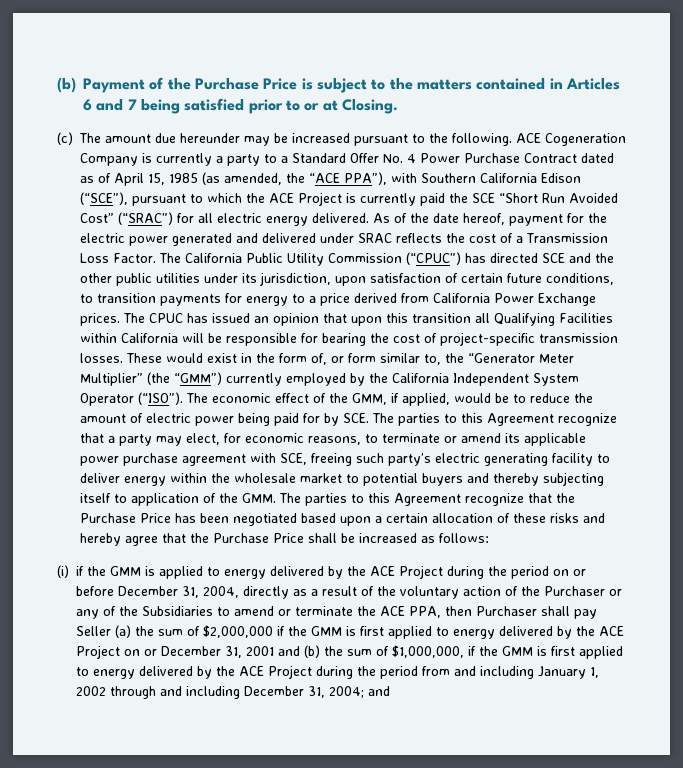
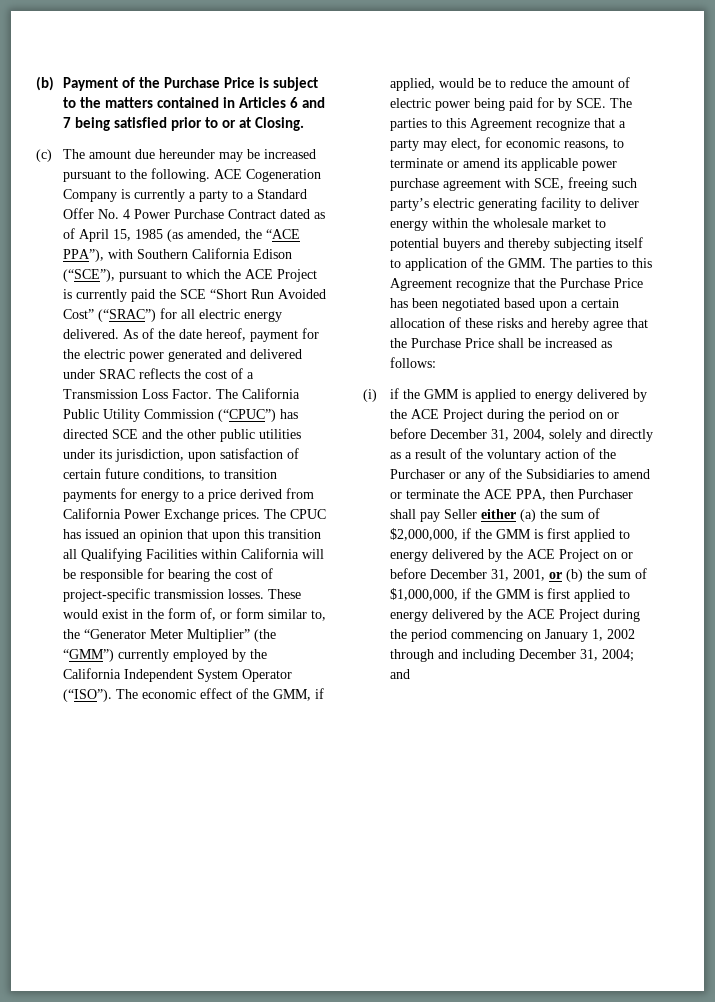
- (i) if the GMM is applied to energy delivered by the ACE Project during the period on or before December 31, 2004, directly as a result of the voluntary action of the Purchaser or any of the Subsidiaries to amend or terminate the ACE PPA, then Purchaser shall pay Seller (a) the sum of $2,000,000 if the GMM is first applied to energy delivered by the ACE Project on or December 31, 2001 and (b) the sum of $1,000,000, if the GMM is first applied to energy delivered by the ACE Project during the period from and including January 1, 2002 through and including December 31, 2004;
+ (i) if the GMM is applied to energy delivered by the ACE Project during the period on or before December 31, 2004, solely and directly as a result of the voluntary action of the Purchaser or any of the Subsidiaries to amend or terminate the ACE PPA, then Purchaser shall pay Seller either (a) the sum of $2,000,000, if the GMM is first applied to energy delivered by the ACE Project on or before December 31, 2001, or (b) the sum of $1,000,000, if the GMM is first applied to energy delivered by the ACE Project during the period commencing on January 1, 2002 through and including December 31, 2004;

